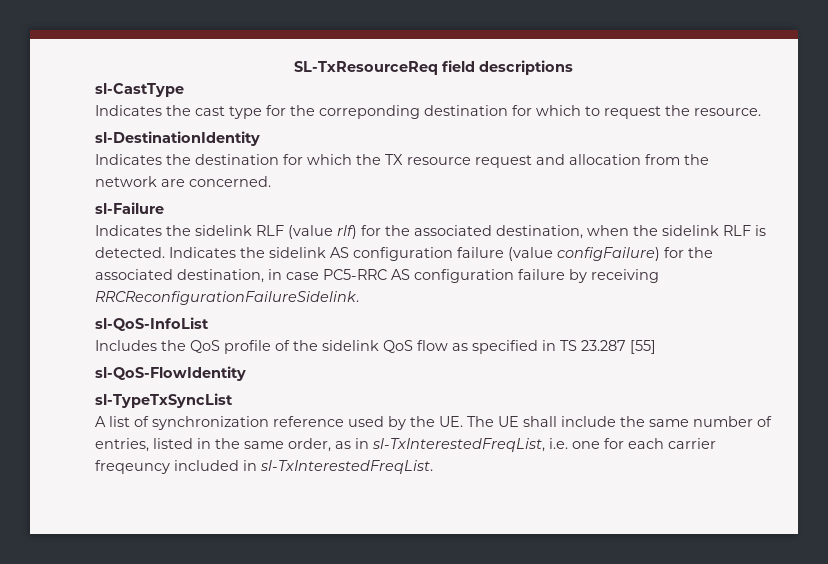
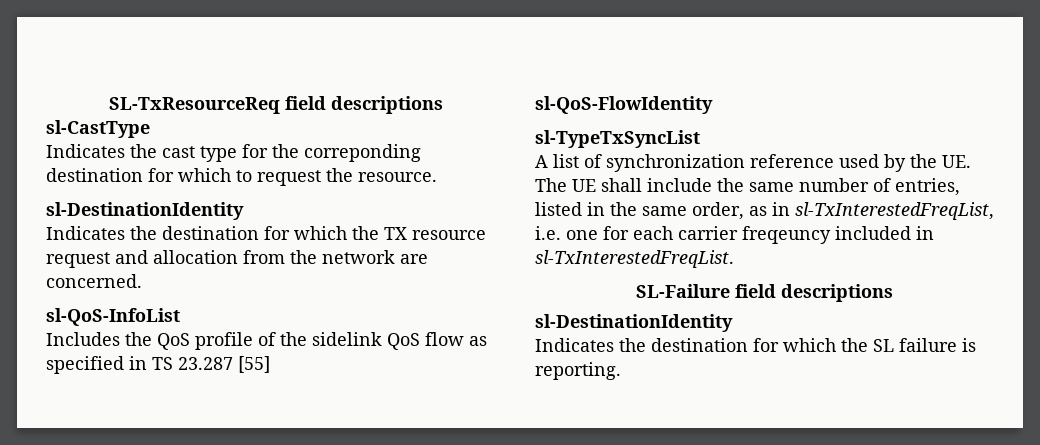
- sl-Failure
- Indicates the sidelink RLF (value rlf) for the associated destination, when the sidelink RLF is detected. Indicates the sidelink AS configuration failure (value configFailure) for the associated destination, in case PC5-RRC AS configuration failure by receiving RRCReconfigurationFailureSidelink.
+ SL-Failure field descriptions
+ sl-DestinationIdentity
+ Indicates the destination for which the SL failure is reporting.

